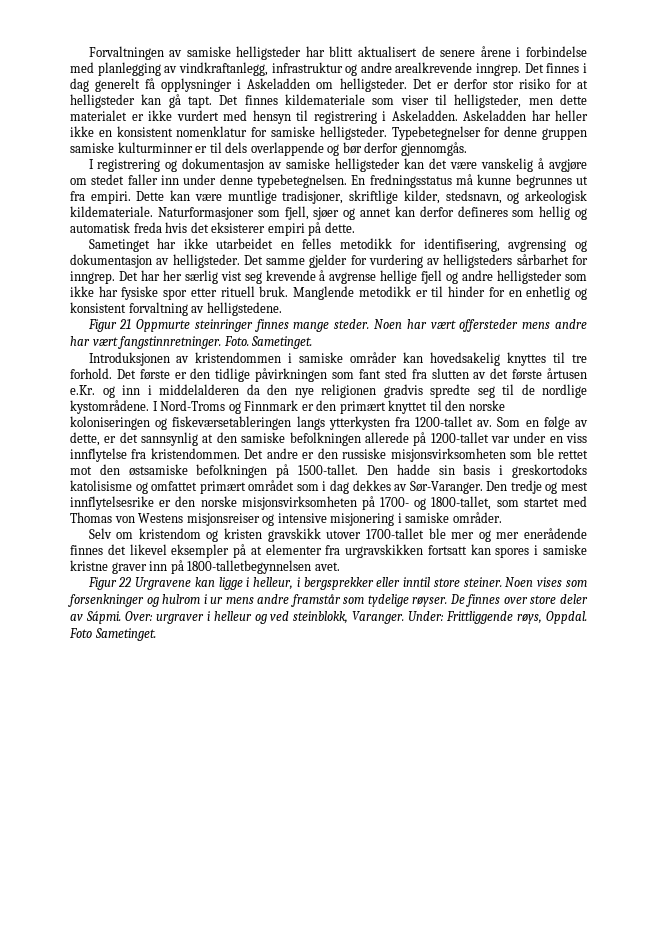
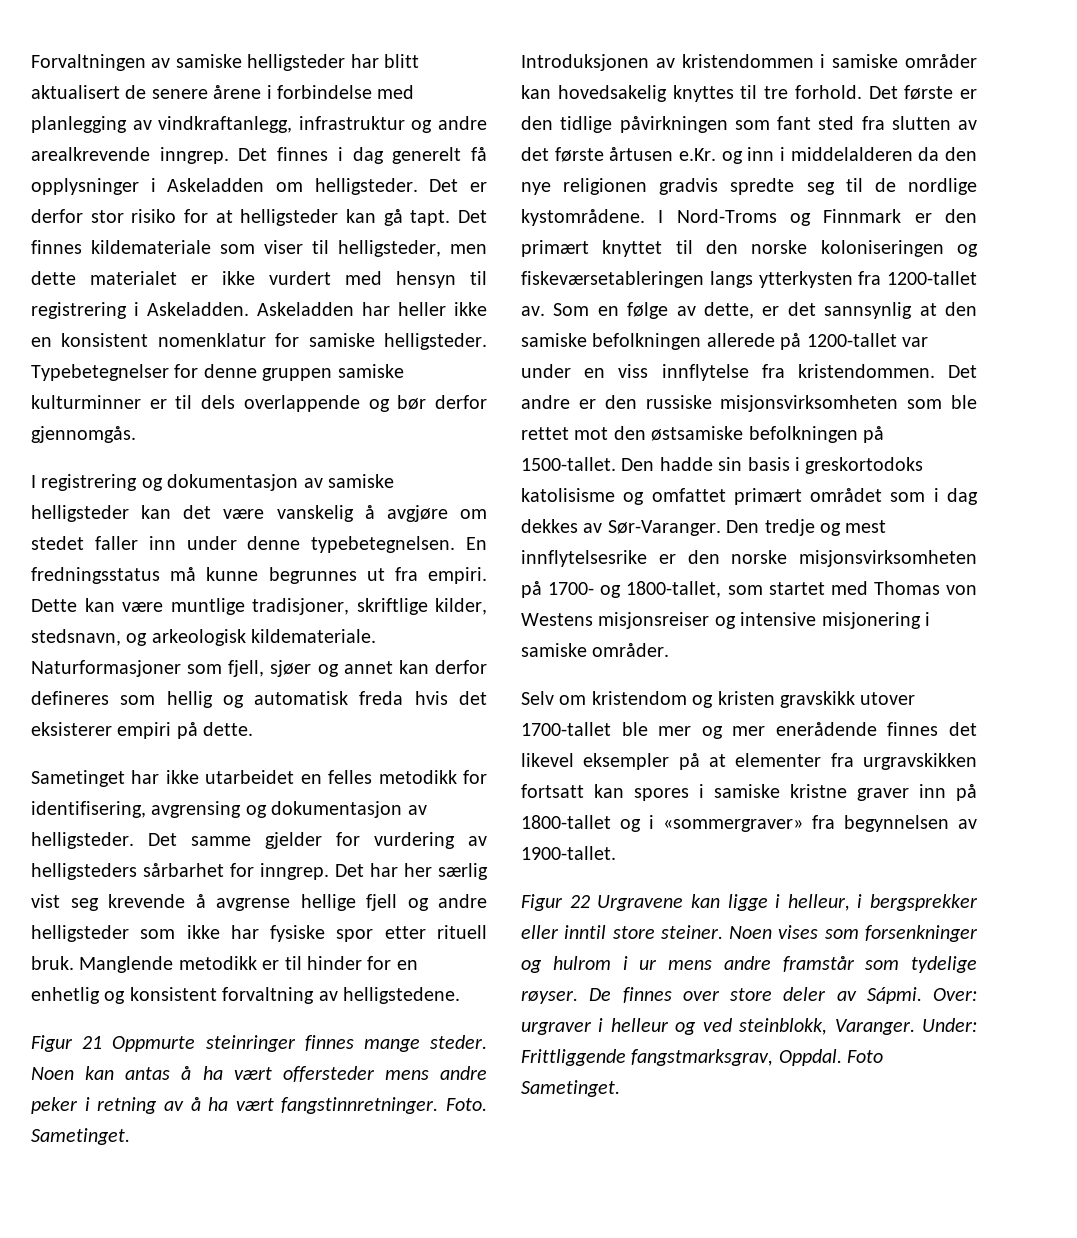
- Noen har vært offersteder mens andre har vært fangstinnretninger.
+ Noen kan antas å ha vært offersteder mens andre peker i retning av å ha vært fangstinnretninger.
- Selv om kristendom og kristen gravskikk utover 1700-tallet ble mer og mer enerådende finnes det likevel eksempler på at elementer fra urgravskikken fortsatt kan spores i samiske kristne graver inn på 1800-talletbegynnelsen avet.
+ Selv om kristendom og kristen gravskikk utover 1700-tallet ble mer og mer enerådende finnes det likevel eksempler på at elementer fra urgravskikken fortsatt kan spores i samiske kristne graver inn på 1800-tallet og i «sommergraver» fra begynnelsen av 1900-tallet.
- Under: Frittliggende røys, Oppdal.
+ Under: Frittliggende fangstmarksgrav, Oppdal.

